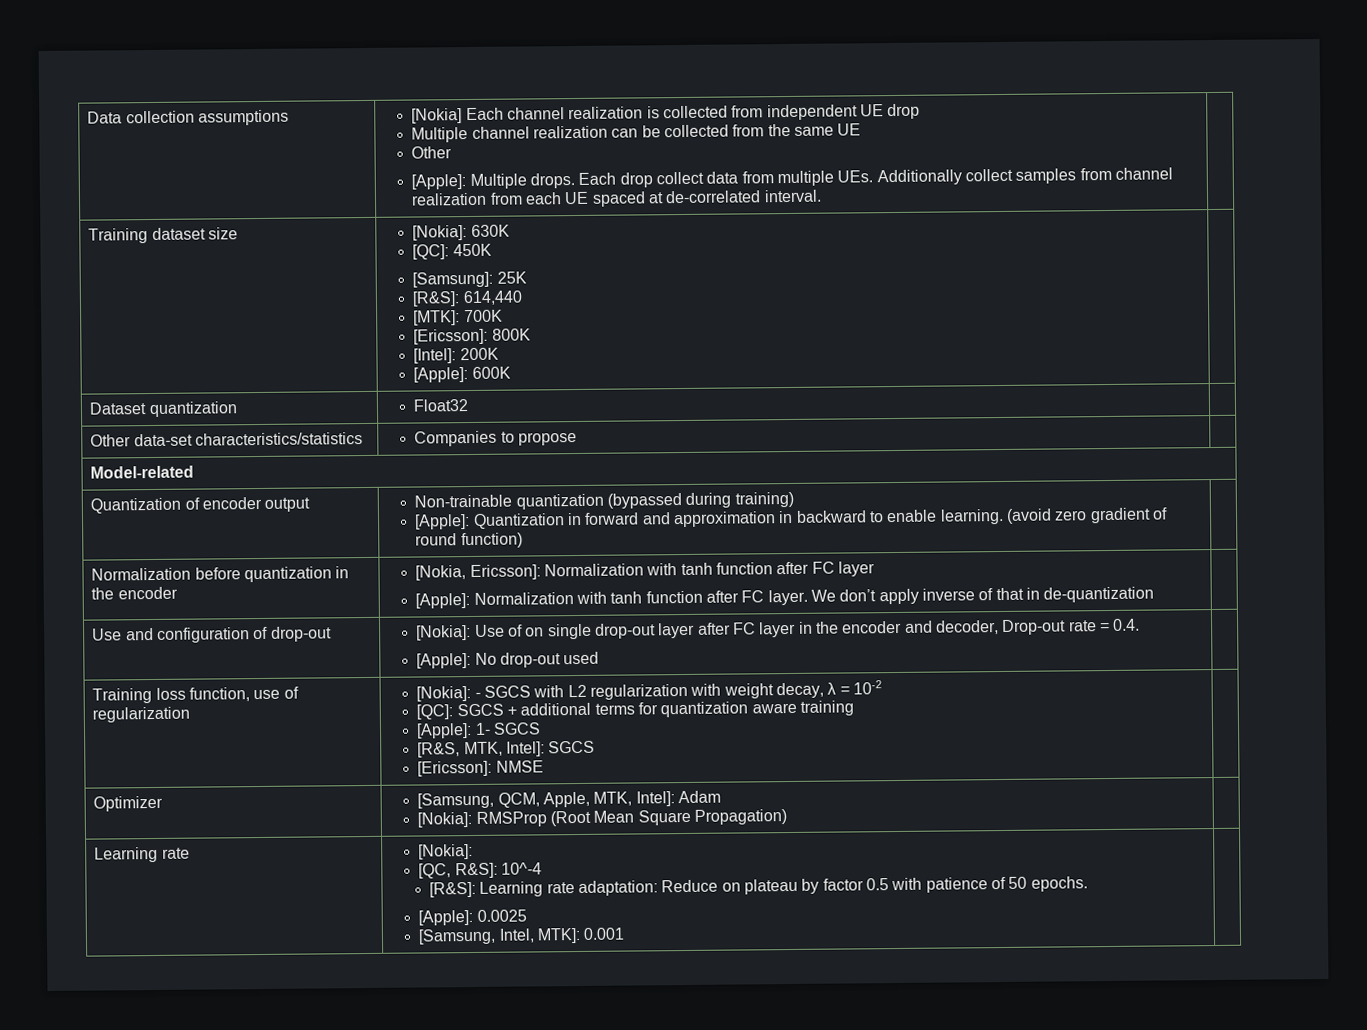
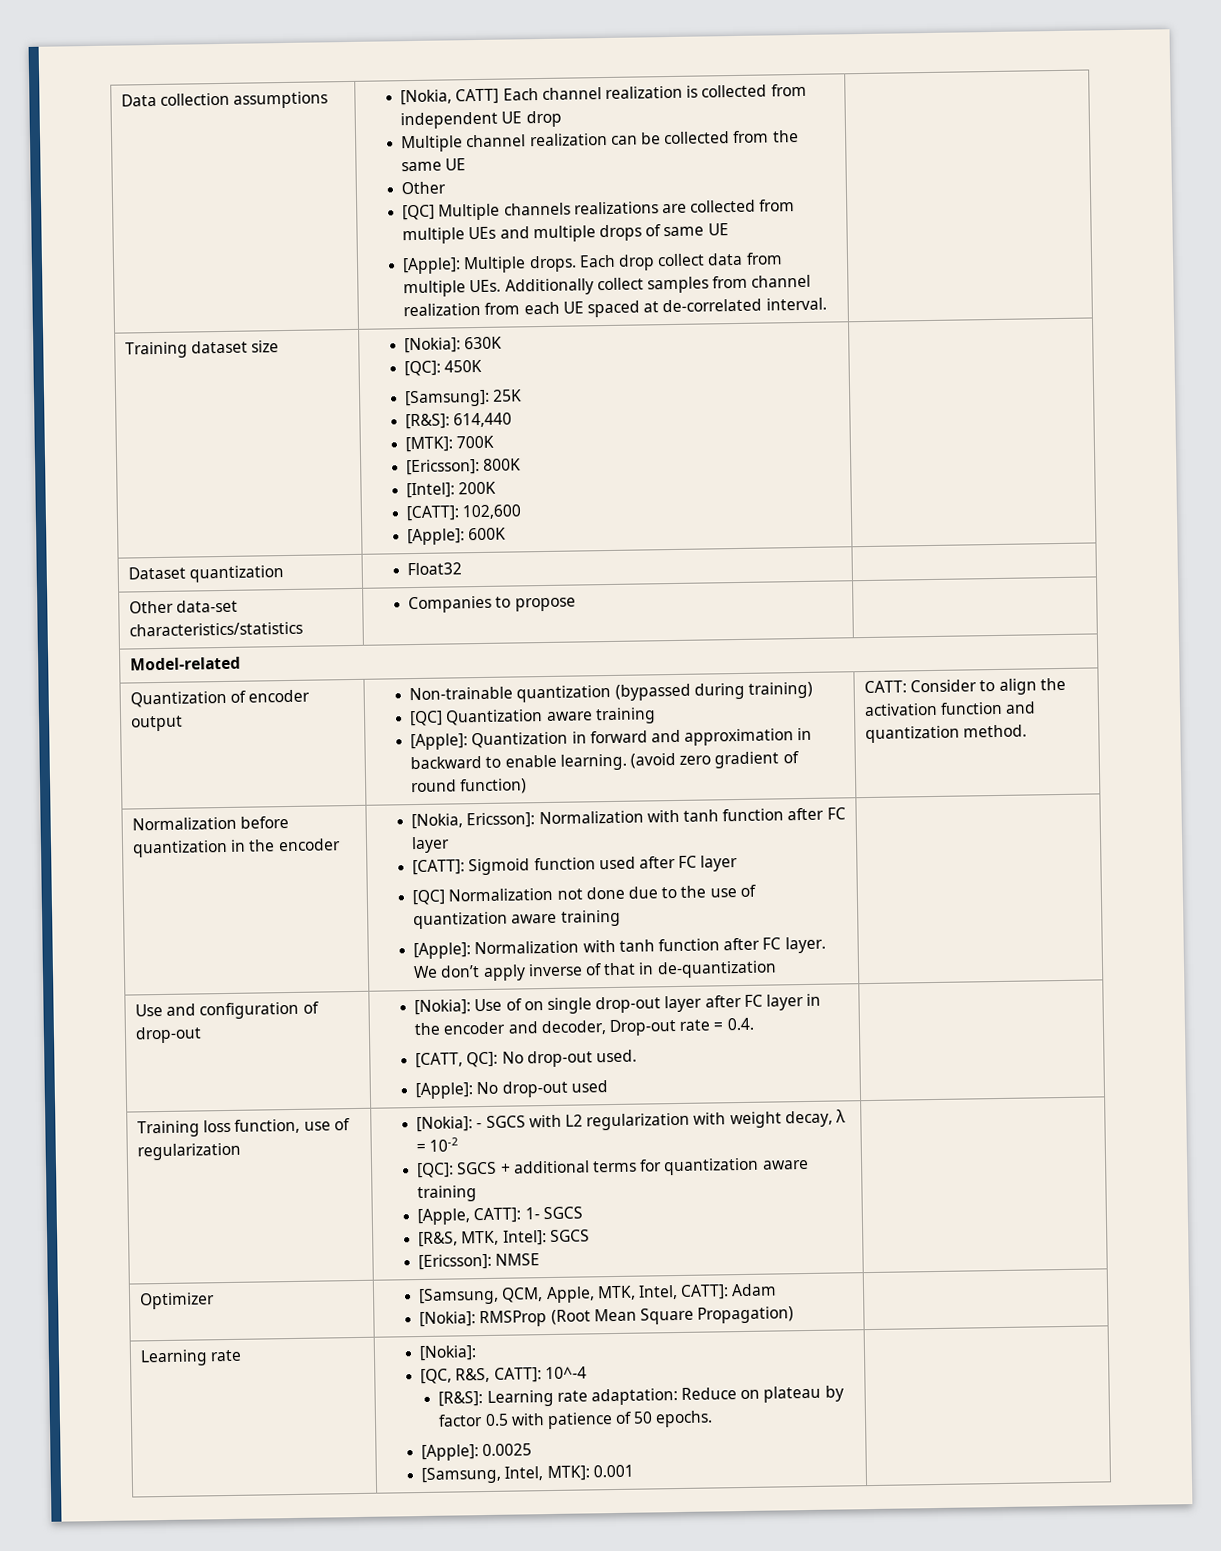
- [Nokia] Each channel realization is collected from independent UE drop
+ [Nokia, CATT] Each channel realization is collected from independent UE drop
+ [QC] Multiple channels realizations are collected from multiple UEs and multiple drops of same UE
  Training dataset size | [Nokia]: 630K
  [QC]: 450K
  [Samsung]: 25K
  [R&S]: 614,440
  [MTK]: 700K
  [Ericsson]: 800K
  [Intel]: 200K
+ [CATT]: 102,600
  Quantization of encoder output | Non-trainable quantization (bypassed during training)
- [Apple]: Quantization in forward and approximation in backward to enable learning. (avoid zero gradient of round function) |
+ [QC] Quantization aware training
+ [Apple]: Quantization in forward and approximation in backward to enable learning. (avoid zero gradient of round function) | CATT: Consider to align the activation function and quantization method.
+ [CATT]: Sigmoid function used after FC layer
+ [QC] Normalization not done due to the use of quantization aware training
  Use and configuration of drop-out | [Nokia]: Use of on single drop-out layer after FC layer in the encoder and decoder, Drop-out rate = 0.4.
+ [CATT, QC]: No drop-out used.
  Training loss function, use of regularization | [Nokia]: - SGCS with L2 regularization with weight decay, λ = 10-2
  [QC]: SGCS + additional terms for quantization aware training
- [Apple]: 1- SGCS
+ [Apple, CATT]: 1- SGCS
- Optimizer | [Samsung, QCM, Apple, MTK, Intel]: Adam
+ Optimizer | [Samsung, QCM, Apple, MTK, Intel, CATT]: Adam
  Learning rate | [Nokia]:
- [QC, R&S]: 10^-4
+ [QC, R&S, CATT]: 10^-4

